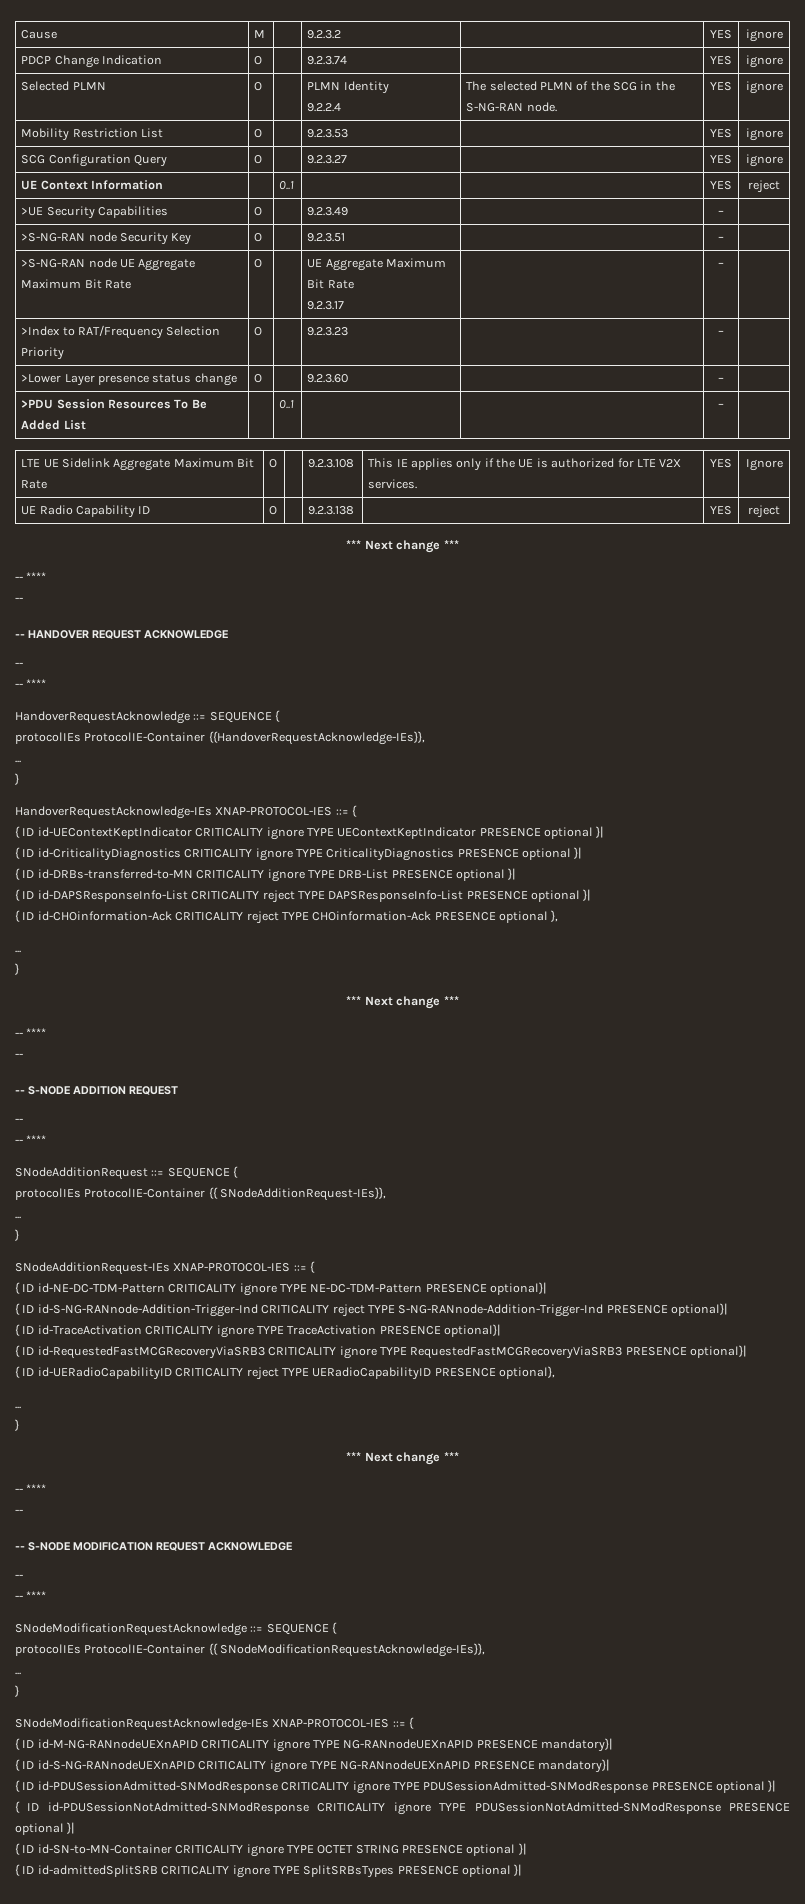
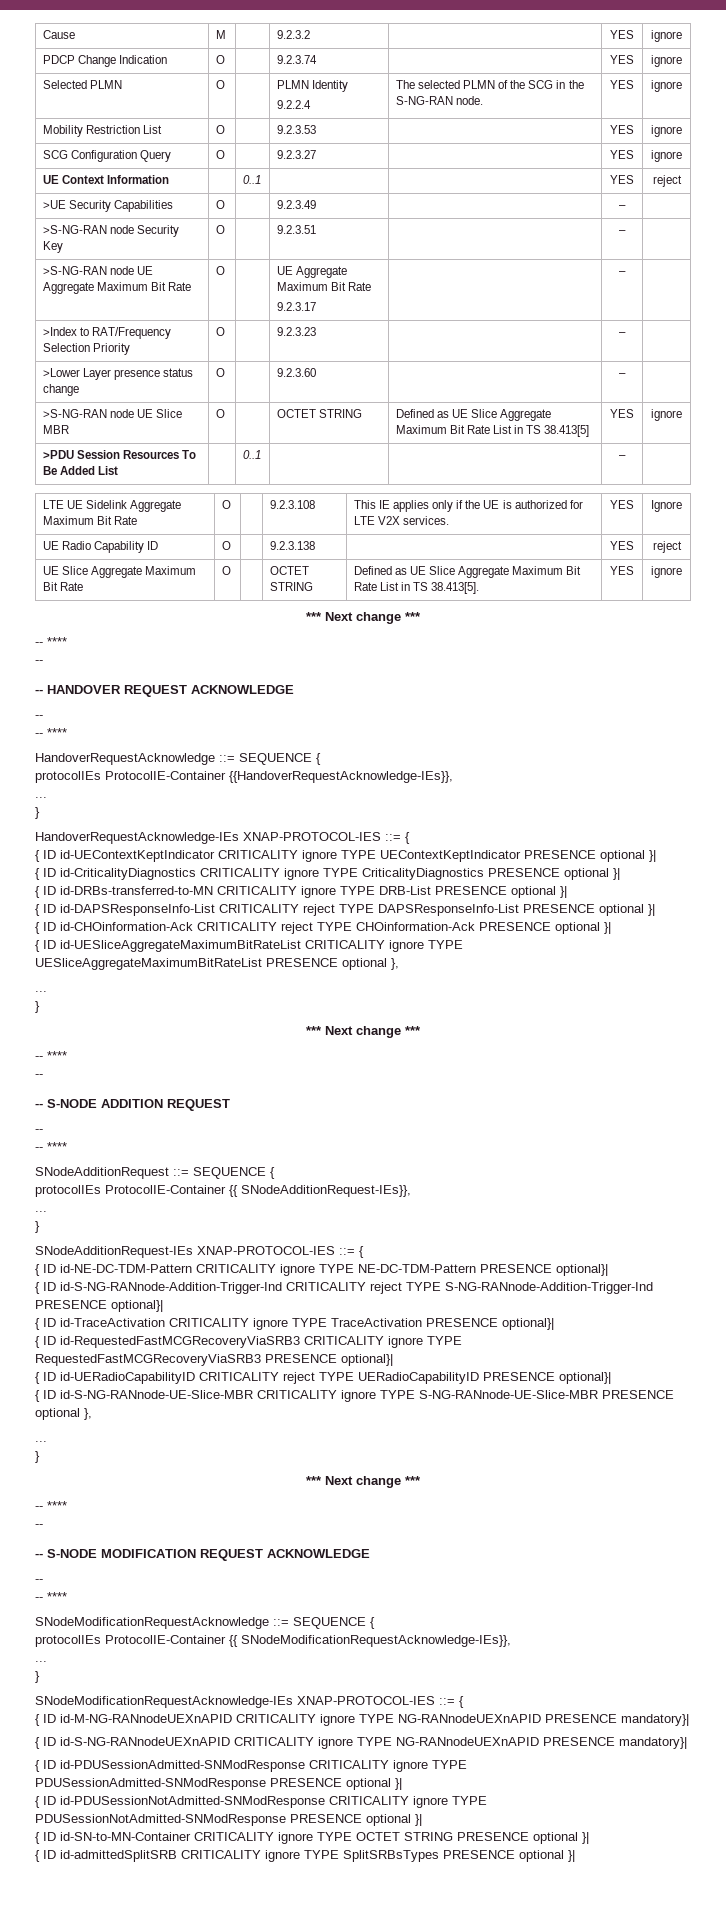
+ >S-NG-RAN node UE Slice MBR | O | | OCTET STRING | Defined as UE Slice Aggregate Maximum Bit Rate List in TS 38.413[5] | YES | ignore
+ UE Slice Aggregate Maximum Bit Rate | O | | OCTET STRING | Defined as UE Slice Aggregate Maximum Bit Rate List in TS 38.413[5]. | YES | ignore
- { ID id-CHOinformation-Ack CRITICALITY reject TYPE CHOinformation-Ack PRESENCE optional },
+ { ID id-CHOinformation-Ack CRITICALITY reject TYPE CHOinformation-Ack PRESENCE optional }|
+ { ID id-UESliceAggregateMaximumBitRateList CRITICALITY ignore TYPE UESliceAggregateMaximumBitRateList PRESENCE optional },
- { ID id-UERadioCapabilityID CRITICALITY reject TYPE UERadioCapabilityID PRESENCE optional},
+ { ID id-UERadioCapabilityID CRITICALITY reject TYPE UERadioCapabilityID PRESENCE optional}|
+ { ID id-S-NG-RANnode-UE-Slice-MBR CRITICALITY ignore TYPE S-NG-RANnode-UE-Slice-MBR PRESENCE optional },

